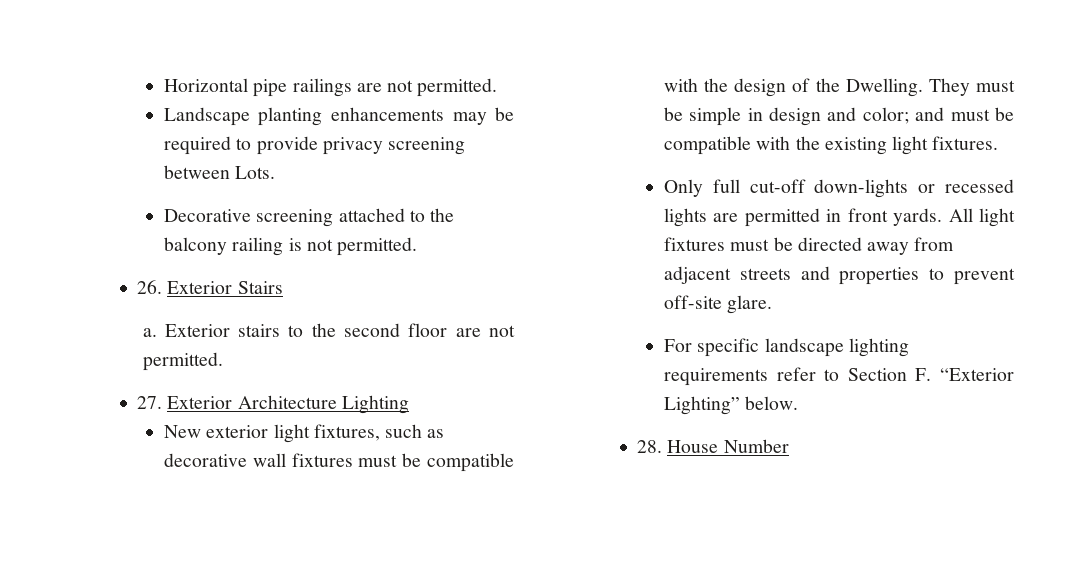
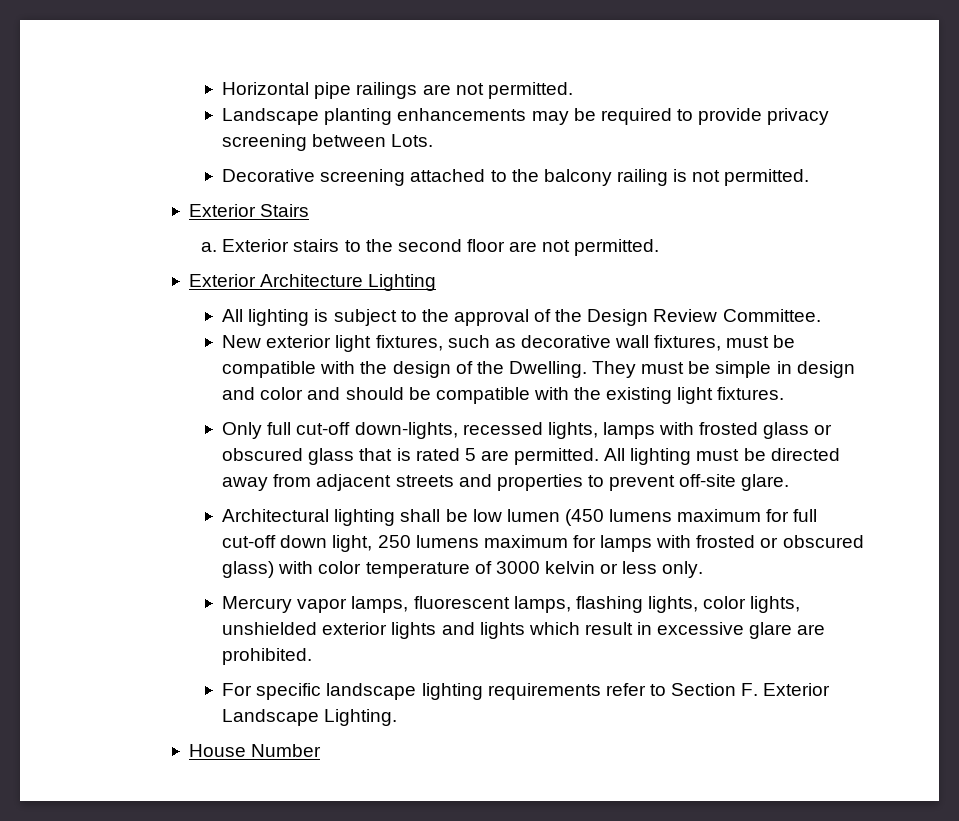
- 26. Exterior Stairs
+ Exterior Stairs
- 27. Exterior Architecture Lighting
+ Exterior Architecture Lighting
+ All lighting is subject to the approval of the Design Review Committee.
- New exterior light fixtures, such as decorative wall fixtures must be compatible with the design of the Dwelling.
+ New exterior light fixtures, such as decorative wall fixtures, must be compatible with the design of the Dwelling.
- They must be simple in design and color; and must be compatible with the existing light fixtures.
+ They must be simple in design and color and should be compatible with the existing light fixtures.
- Only full cut-off down-lights or recessed lights are permitted in front yards. All light fixtures must be directed away from adjacent streets and properties to prevent off-site glare.
+ Only full cut-off down-lights, recessed lights, lamps with frosted glass or obscured glass that is rated 5 are permitted. All lighting must be directed away from adjacent streets and properties to prevent off-site glare.
+ Architectural lighting shall be low lumen (450 lumens maximum for full cut-off down light, 250 lumens maximum for lamps with frosted or obscured glass) with color temperature of 3000 kelvin or less only.
+ Mercury vapor lamps, fluorescent lamps, flashing lights, color lights, unshielded exterior lights and lights which result in excessive glare are prohibited.
- For specific landscape lighting requirements refer to Section F. “Exterior Lighting” below.
- 28. House Number
+ For specific landscape lighting requirements refer to Section F. Exterior Landscape Lighting.
+ House Number

